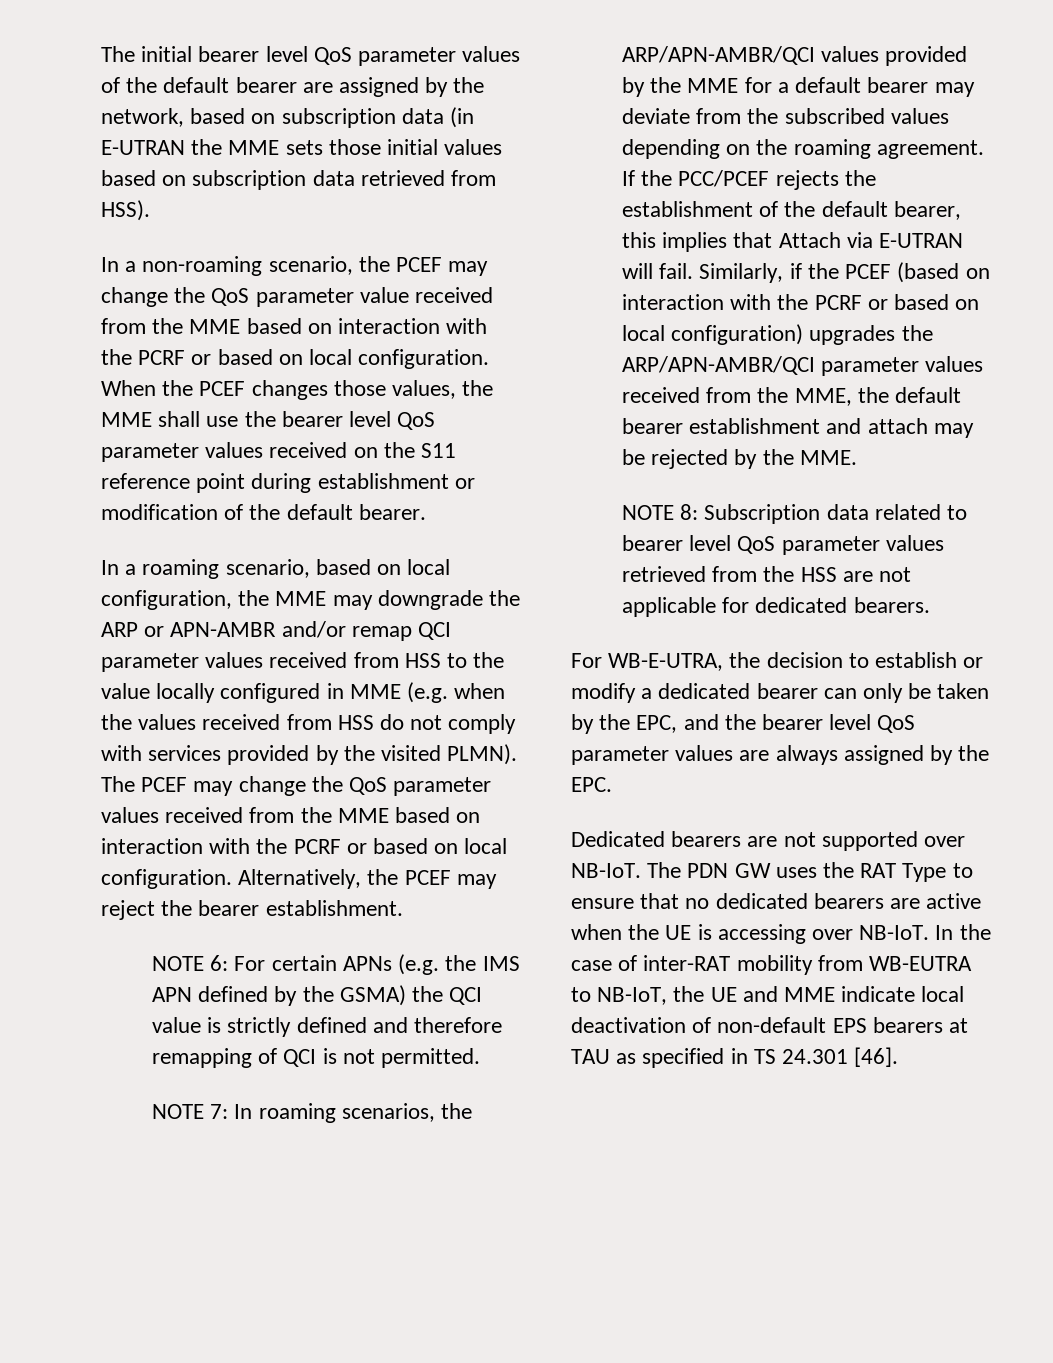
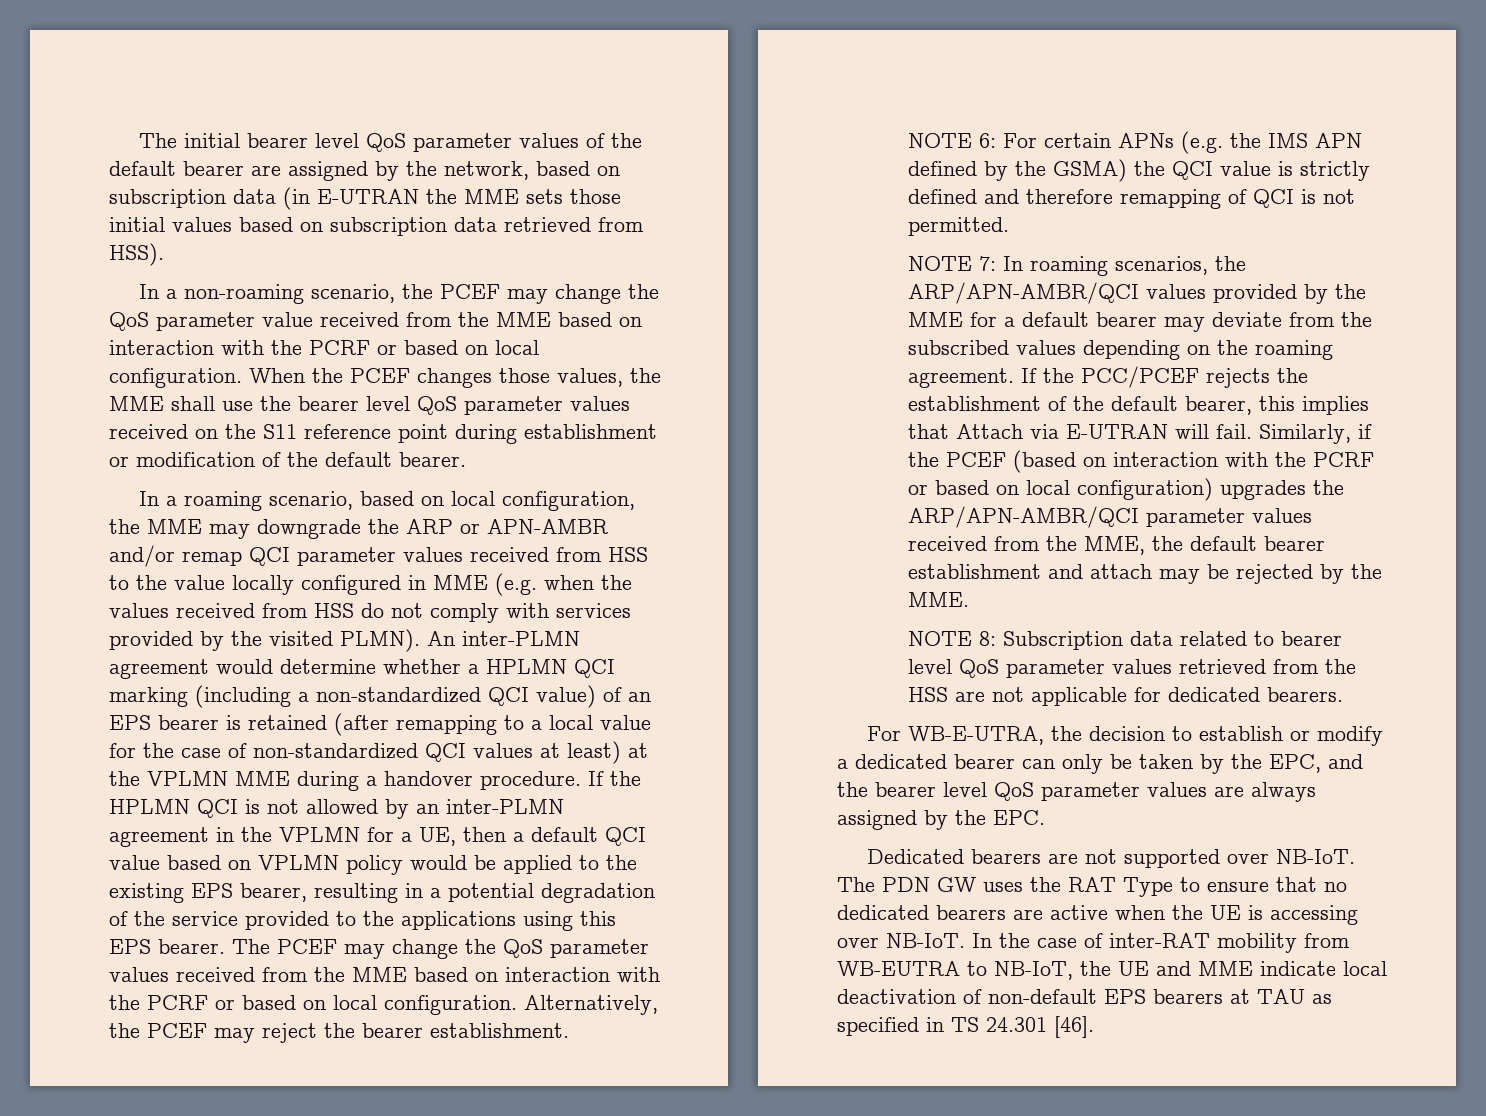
+ An inter-PLMN agreement would determine whether a HPLMN QCI marking (including a non-standardized QCI value) of an EPS bearer is retained (after remapping to a local value for the case of non-standardized QCI values at least) at the VPLMN MME during a handover procedure. If the HPLMN QCI is not allowed by an inter-PLMN agreement in the VPLMN for a UE, then a default QCI value based on VPLMN policy would be applied to the existing EPS bearer, resulting in a potential degradation of the service provided to the applications using this EPS bearer.

